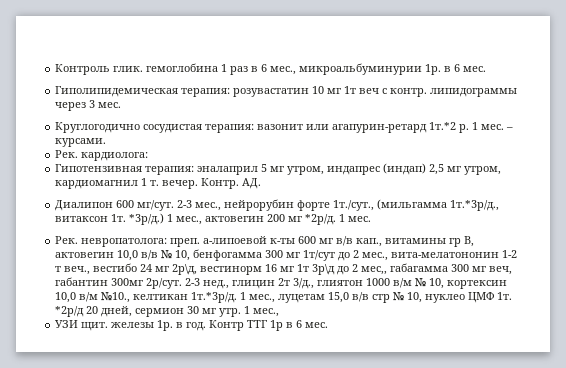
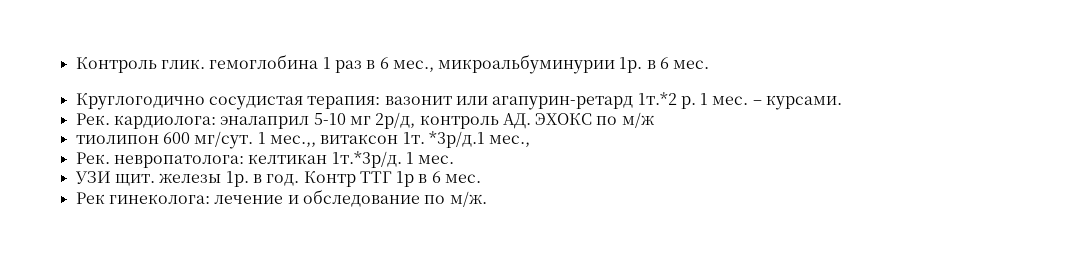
- Гиполипидемическая терапия: розувастатин 10 мг 1т веч с контр. липидограммы через 3 мес.
- Рек. кардиолога:
- Гипотензивная терапия: эналаприл 5 мг утром, индапрес (индап) 2,5 мг утром, кардиомагнил 1 т. вечер. Контр. АД.
- Диалипон 600 мг/сут. 2-3 мес., нейрорубин форте 1т./сут., (мильгамма 1т.*3р/д., витаксон 1т. *3р/д.) 1 мес., актовегин 200 мг *2р/д. 1 мес.
- Рек. невропатолога: преп. а-липоевой к-ты 600 мг в/в кап., витамины гр В, актовегин 10,0 в/в № 10, бенфогамма 300 мг 1т/сут до 2 мес., вита-мелатононин 1-2 т веч., вестибо 24 мг 2р\д, вестинорм 16 мг 1т 3р\д до 2 мес,, габагамма 300 мг веч, габантин 300мг 2р/сут. 2-3 нед., глицин 2т 3/д., глиятон 1000 в/м № 10, кортексин 10,0 в/м №10., келтикан 1т.*3р/д. 1 мес., луцетам 15,0 в/в стр № 10, нуклео ЦМФ 1т. *2р/д 20 дней, сермион 30 мг утр. 1 мес.,
+ Рек. кардиолога: эналаприл 5-10 мг 2р/д, контроль АД. ЭХОКС по м/ж
+ тиолипон 600 мг/сут. 1 мес.,, витаксон 1т. *3р/д.1 мес.,
+ Рек. невропатолога: келтикан 1т.*3р/д. 1 мес.
+ Рек гинеколога: лечение и обследование по м/ж.

